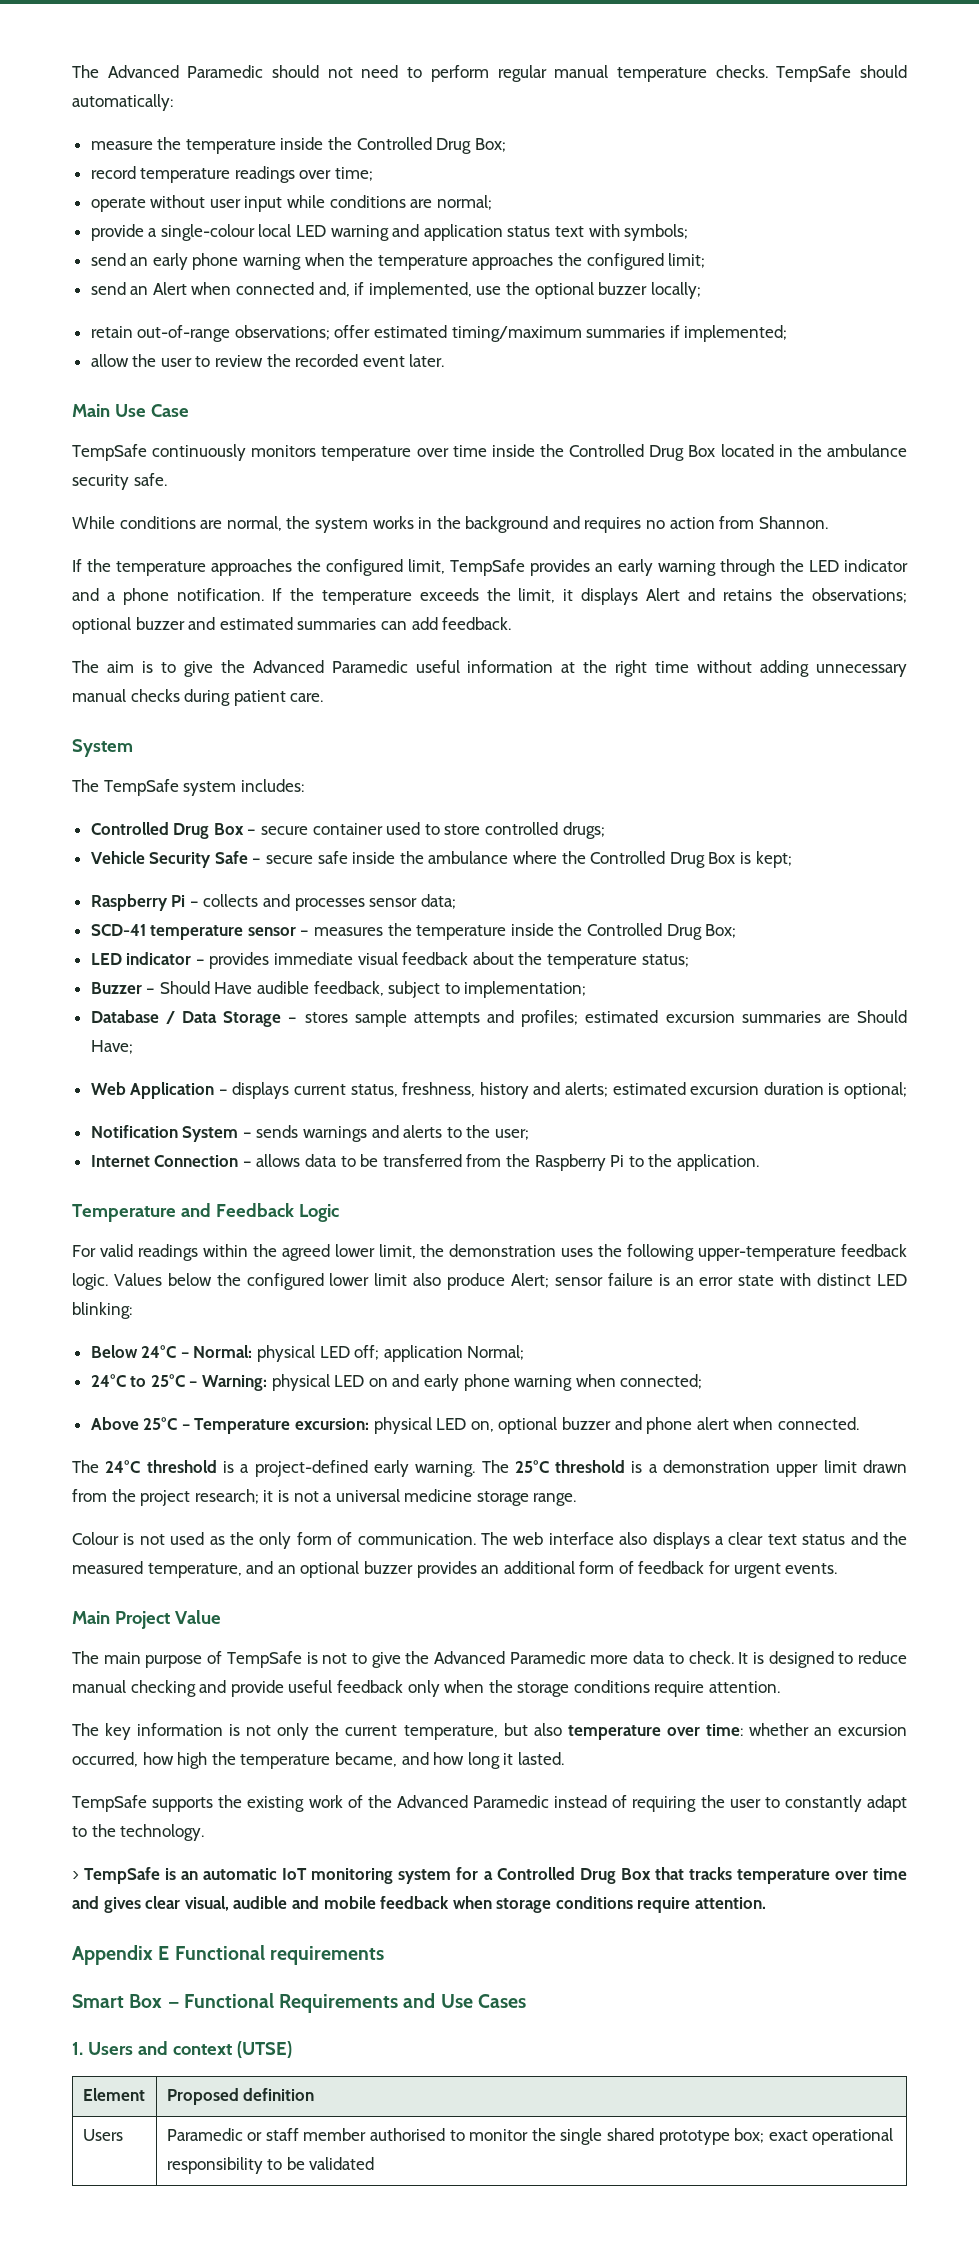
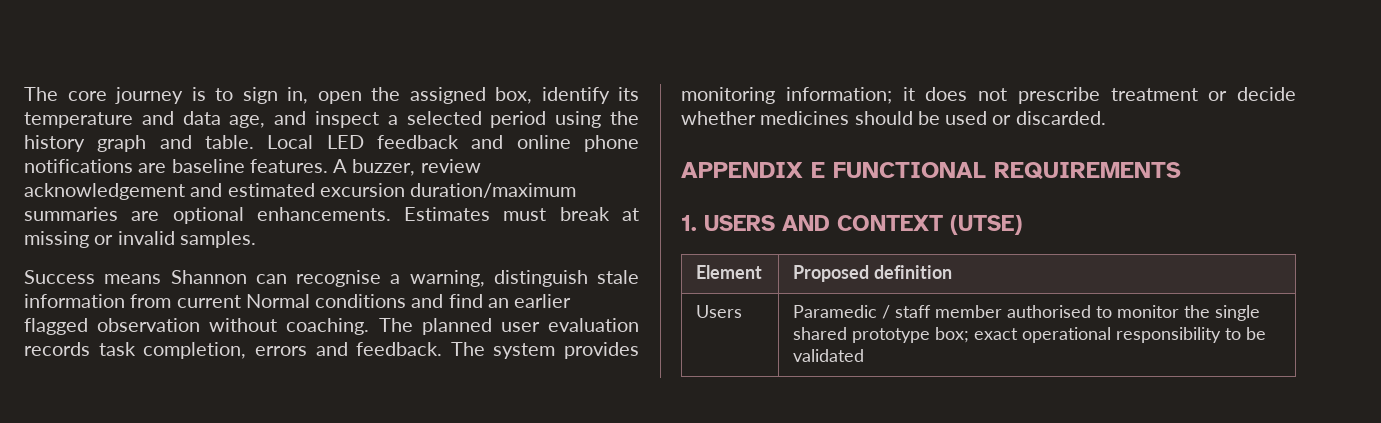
- The Advanced Paramedic should not need to perform regular manual temperature checks. TempSafe should automatically:
- measure the temperature inside the Controlled Drug Box;
- record temperature readings over time;
- operate without user input while conditions are normal;
- provide a single-colour local LED warning and application status text with symbols;
- send an early phone warning when the temperature approaches the configured limit;
- send an Alert when connected and, if implemented, use the optional buzzer locally;
- retain out-of-range observations; offer estimated timing/maximum summaries if implemented;
- allow the user to review the recorded event later.
- Main Use Case
- TempSafe continuously monitors temperature over time inside the Controlled Drug Box located in the ambulance security safe.
- While conditions are normal, the system works in the background and requires no action from Shannon.
- If the temperature approaches the configured limit, TempSafe provides an early warning through the LED indicator and a phone notification. If the temperature exceeds the limit, it displays Alert and retains the observations; optional buzzer and estimated summaries can add feedback.
- The aim is to give the Advanced Paramedic useful information at the right time without adding unnecessary manual checks during patient care.
- System
- The TempSafe system includes:
- Controlled Drug Box – secure container used to store controlled drugs;
- Vehicle Security Safe – secure safe inside the ambulance where the Controlled Drug Box is kept;
- Raspberry Pi – collects and processes sensor data;
- SCD-41 temperature sensor – measures the temperature inside the Controlled Drug Box;
- LED indicator – provides immediate visual feedback about the temperature status;
- Buzzer – Should Have audible feedback, subject to implementation;
- Database / Data Storage – stores sample attempts and profiles; estimated excursion summaries are Should Have;
- Web Application – displays current status, freshness, history and alerts; estimated excursion duration is optional;
- Notification System – sends warnings and alerts to the user;
- Internet Connection – allows data to be transferred from the Raspberry Pi to the application.
- Temperature and Feedback Logic
- For valid readings within the agreed lower limit, the demonstration uses the following upper-temperature feedback logic. Values below the configured lower limit also produce Alert; sensor failure is an error state with distinct LED blinking:
- Below 24°C – Normal: physical LED off; application Normal;
- 24°C to 25°C – Warning: physical LED on and early phone warning when connected;
- Above 25°C – Temperature excursion: physical LED on, optional buzzer and phone alert when connected.
- The 24°C threshold is a project-defined early warning. The 25°C threshold is a demonstration upper limit drawn from the project research; it is not a universal medicine storage range.
- Colour is not used as the only form of communication. The web interface also displays a clear text status and the measured temperature, and an optional buzzer provides an additional form of feedback for urgent events.
- Main Project Value
- The main purpose of TempSafe is not to give the Advanced Paramedic more data to check. It is designed to reduce manual checking and provide useful feedback only when the storage conditions require attention.
- The key information is not only the current temperature, but also temperature over time: whether an excursion occurred, how high the temperature became, and how long it lasted.
- TempSafe supports the existing work of the Advanced Paramedic instead of requiring the user to constantly adapt to the technology.
- > TempSafe is an automatic IoT monitoring system for a Controlled Drug Box that tracks temperature over time and gives clear visual, audible and mobile feedback when storage conditions require attention.
- Appendix E Functional requirements
- Smart Box — Functional Requirements and Use Cases
- 1. Users and context (UTSE)
+ The core journey is to sign in, open the assigned box, identify its temperature and data age, and inspect a selected period using the history graph and table. Local LED feedback and online phone notifications are baseline features. A buzzer, review acknowledgement and estimated excursion duration/maximum summaries are optional enhancements. Estimates must break at missing or invalid samples.
+ Success means Shannon can recognise a warning, distinguish stale information from current Normal conditions and find an earlier flagged observation without coaching. The planned user evaluation records task completion, errors and feedback. The system provides monitoring information; it does not prescribe treatment or decide whether medicines should be used or discarded.
+ APPENDIX E FUNCTIONAL REQUIREMENTS
+ 1. USERS AND CONTEXT (UTSE)
- Users | Paramedic or staff member authorised to monitor the single shared prototype box; exact operational responsibility to be validated
+ Users | Paramedic / staff member authorised to monitor the single shared prototype box; exact operational responsibility to be validated

